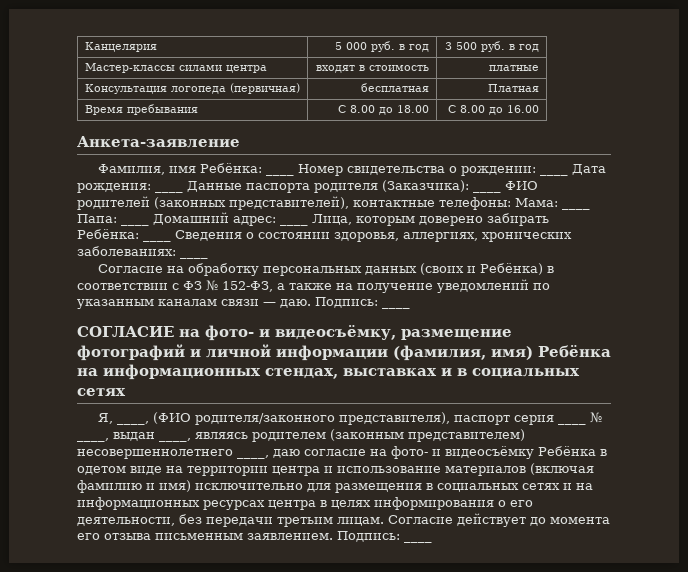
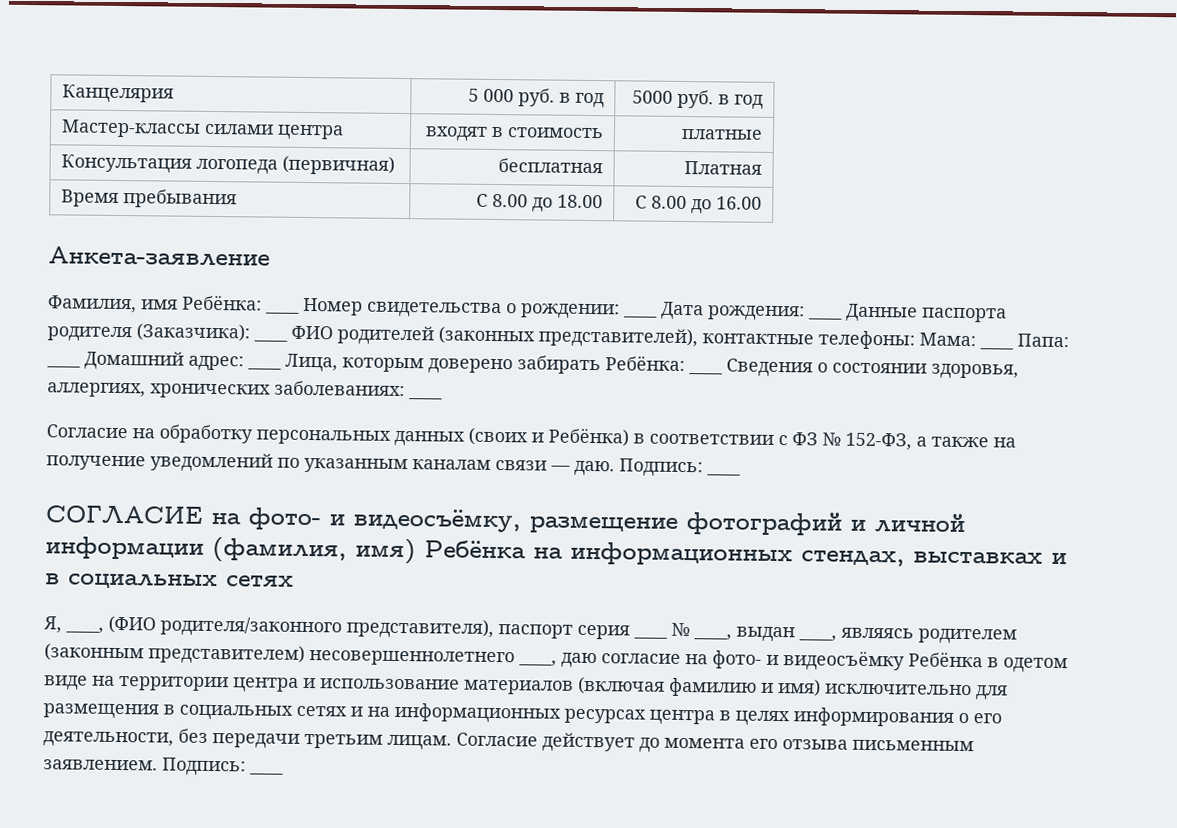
- Канцелярия | 5 000 руб. в год | 3 500 руб. в год
+ Канцелярия | 5 000 руб. в год | 5000 руб. в год

